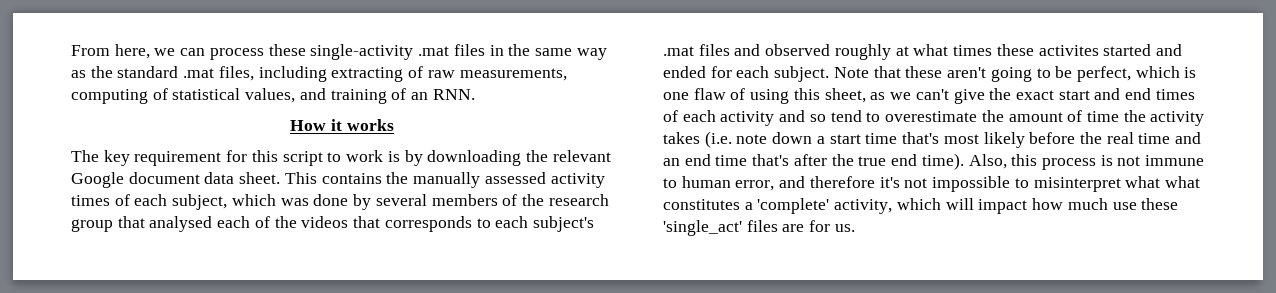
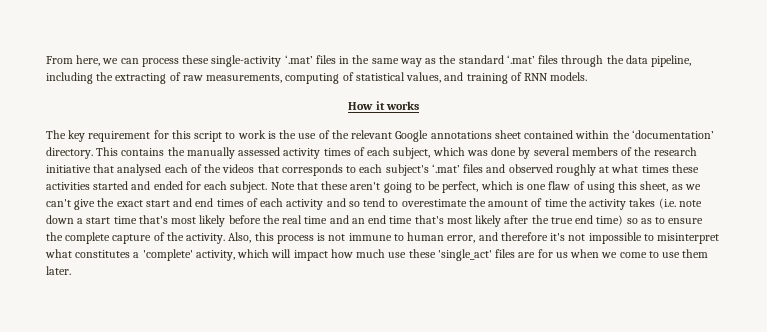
- From here, we can process these single-activity .mat files in the same way as the standard .mat files, including extracting of raw measurements, computing of statistical values, and training of an RNN.
+ From here, we can process these single-activity ‘.mat’ files in the same way as the standard ‘.mat’ files through the data pipeline, including the extracting of raw measurements, computing of statistical values, and training of RNN models.
- The key requirement for this script to work is by downloading the relevant Google document data sheet.
+ The key requirement for this script to work is the use of the relevant Google annotations sheet contained within the ‘documentation’ directory.
- This contains the manually assessed activity times of each subject, which was done by several members of the research group that analysed each of the videos that corresponds to each subject's .mat files and observed roughly at what times these activites started and ended for each subject.
+ This contains the manually assessed activity times of each subject, which was done by several members of the research initiative that analysed each of the videos that corresponds to each subject's ‘.mat’ files and observed roughly at what times these activities started and ended for each subject.
- Note that these aren't going to be perfect, which is one flaw of using this sheet, as we can't give the exact start and end times of each activity and so tend to overestimate the amount of time the activity takes (i.e. note down a start time that's most likely before the real time and an end time that's after the true end time).
+ Note that these aren't going to be perfect, which is one flaw of using this sheet, as we can't give the exact start and end times of each activity and so tend to overestimate the amount of time the activity takes (i.e. note down a start time that's most likely before the real time and an end time that's most likely after the true end time) so as to ensure the complete capture of the activity.
- Also, this process is not immune to human error, and therefore it's not impossible to misinterpret what what constitutes a 'complete' activity, which will impact how much use these 'single_act' files are for us.
+ Also, this process is not immune to human error, and therefore it's not impossible to misinterpret what constitutes a 'complete' activity, which will impact how much use these 'single_act' files are for us when we come to use them later.

